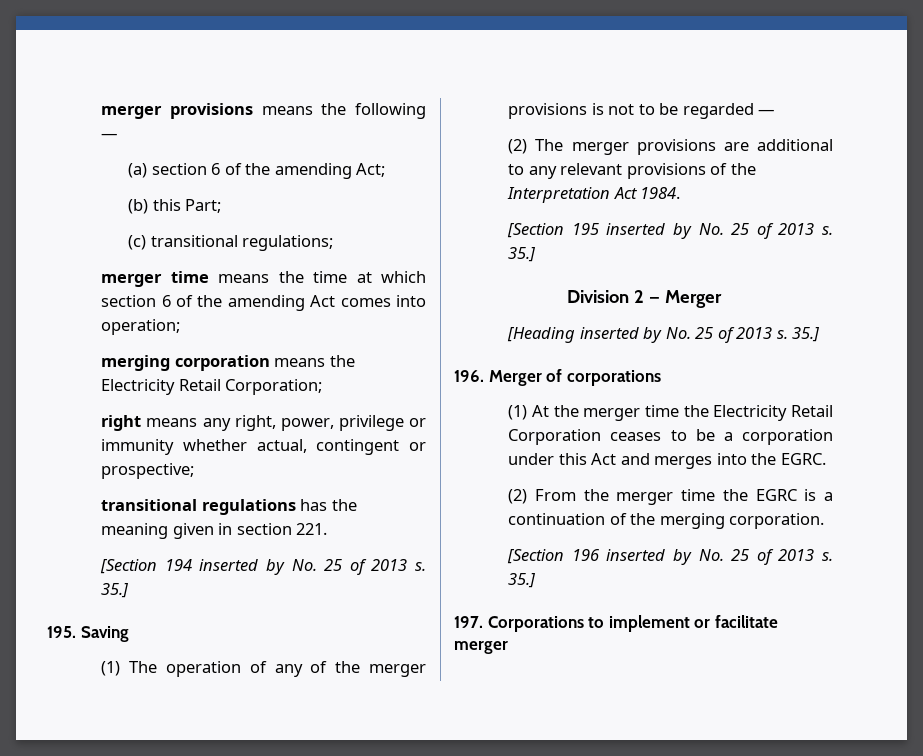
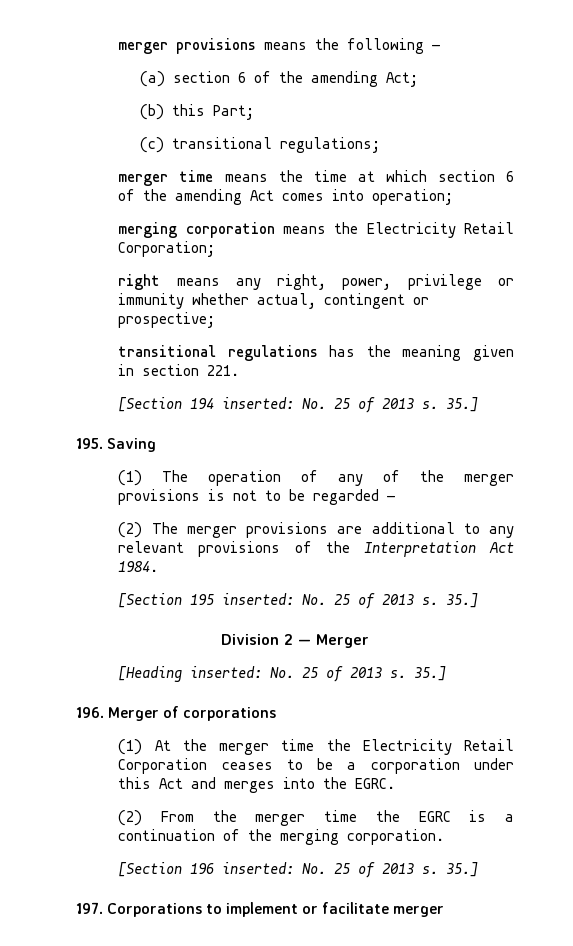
- [Section 194 inserted by No. 25 of 2013 s.
+ [Section 194 inserted: No. 25 of 2013 s.
- [Section 195 inserted by No. 25 of 2013 s.
+ [Section 195 inserted: No. 25 of 2013 s.
- [Heading inserted by No. 25 of 2013 s.
+ [Heading inserted: No. 25 of 2013 s.
- [Section 196 inserted by No. 25 of 2013 s.
+ [Section 196 inserted: No. 25 of 2013 s.

